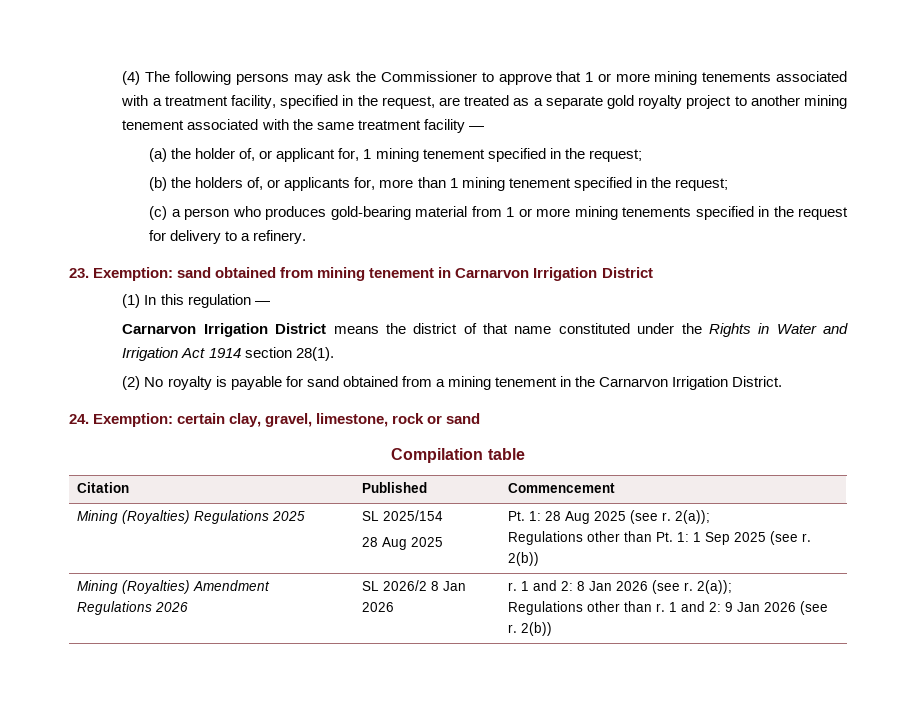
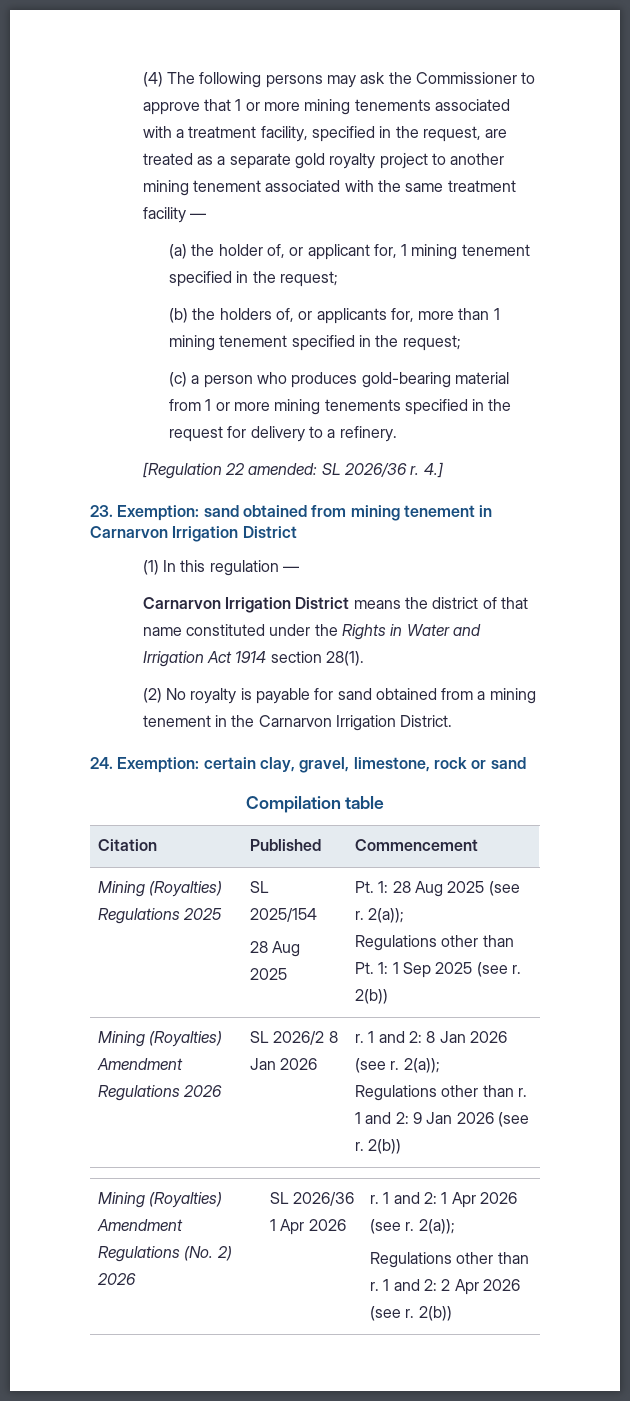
+ [Regulation 22 amended: SL 2026/36 r. 4.]
+ Mining (Royalties) Amendment Regulations (No. 2) 2026 | SL 2026/36 1 Apr 2026 | r. 1 and 2: 1 Apr 2026 (see r. 2(a));
+ Regulations other than r. 1 and 2: 2 Apr 2026 (see r. 2(b))

